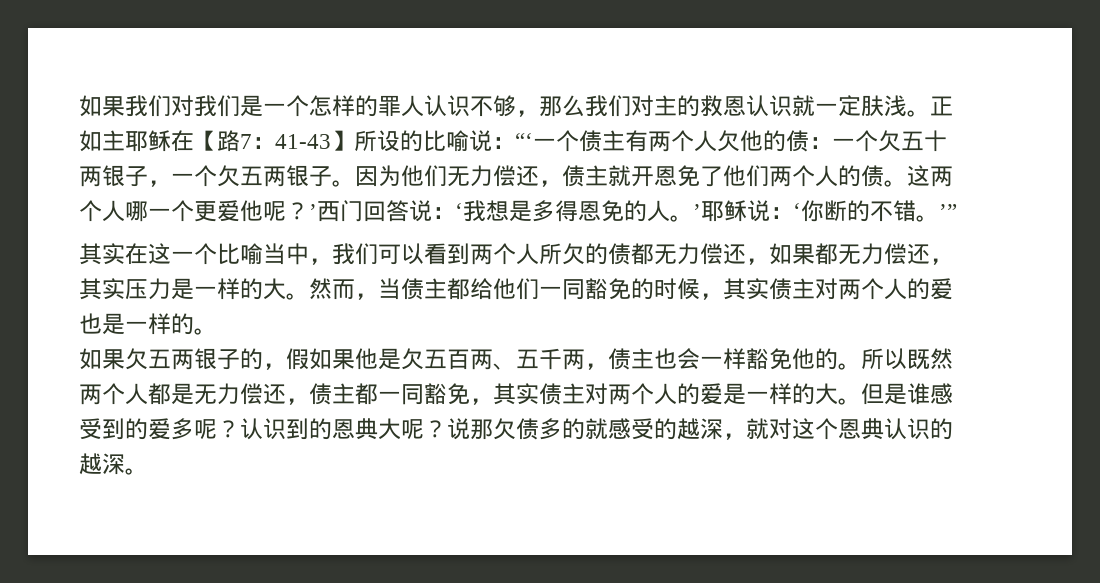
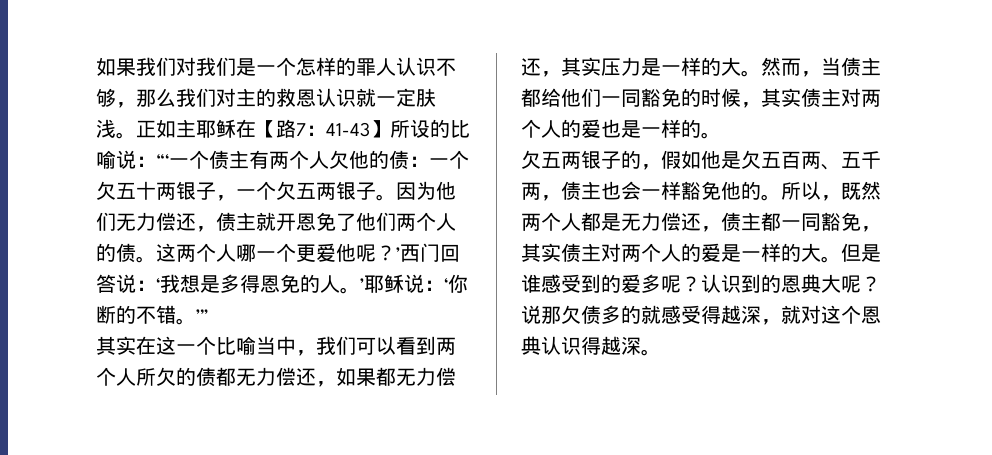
- 如果欠五两银子的，假如果他是欠五百两、五千两，债主也会一样豁免他的。
+ 欠五两银子的，假如他是欠五百两、五千两，债主也会一样豁免他的。
- 所以既然两个人都是无力偿还，债主都一同豁免，其实债主对两个人的爱是一样的大。
+ 所以，既然两个人都是无力偿还，债主都一同豁免，其实债主对两个人的爱是一样的大。
- 说那欠债多的就感受的越深，就对这个恩典认识的越深。
+ 说那欠债多的就感受得越深，就对这个恩典认识得越深。

